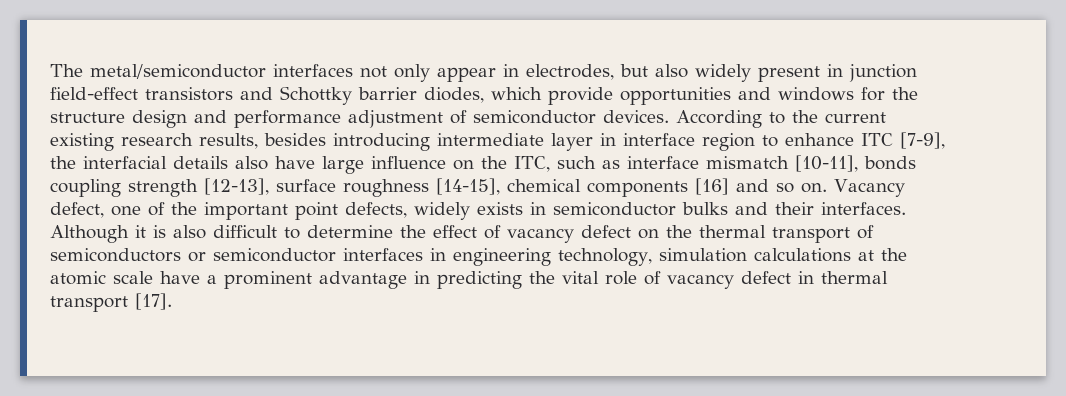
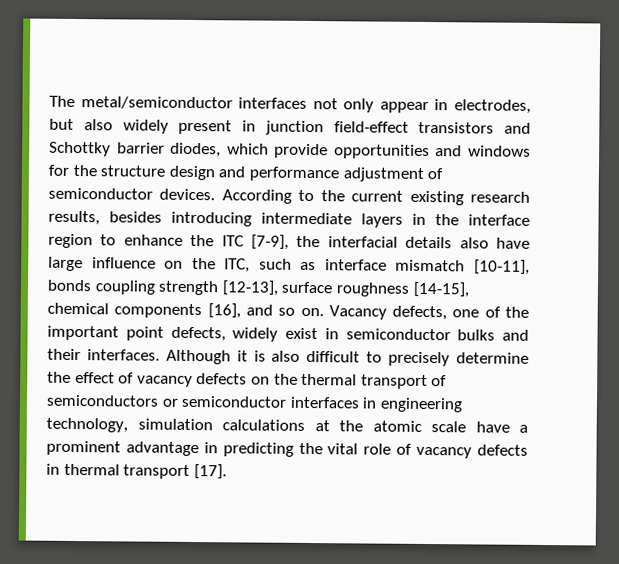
- According to the current existing research results, besides introducing intermediate layer in interface region to enhance ITC [7-9], the interfacial details also have large influence on the ITC, such as interface mismatch [10-11], bonds coupling strength [12-13], surface roughness [14-15], chemical components [16] and so on.
+ According to the current existing research results, besides introducing intermediate layers in the interface region to enhance the ITC [7-9], the interfacial details also have large influence on the ITC, such as interface mismatch [10-11], bonds coupling strength [12-13], surface roughness [14-15], chemical components [16], and so on.
- Vacancy defect, one of the important point defects, widely exists in semiconductor bulks and their interfaces.
+ Vacancy defects, one of the important point defects, widely exist in semiconductor bulks and their interfaces.
- Although it is also difficult to determine the effect of vacancy defect on the thermal transport of semiconductors or semiconductor interfaces in engineering technology, simulation calculations at the atomic scale have a prominent advantage in predicting the vital role of vacancy defect in thermal transport [17].
+ Although it is also difficult to precisely determine the effect of vacancy defects on the thermal transport of semiconductors or semiconductor interfaces in engineering technology, simulation calculations at the atomic scale have a prominent advantage in predicting the vital role of vacancy defects in thermal transport [17].

